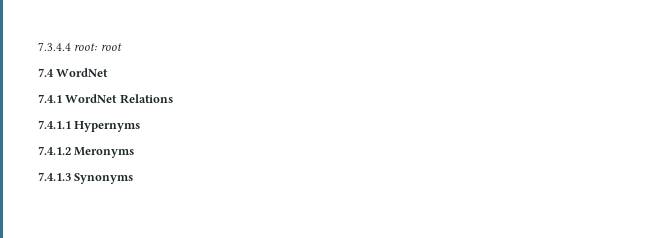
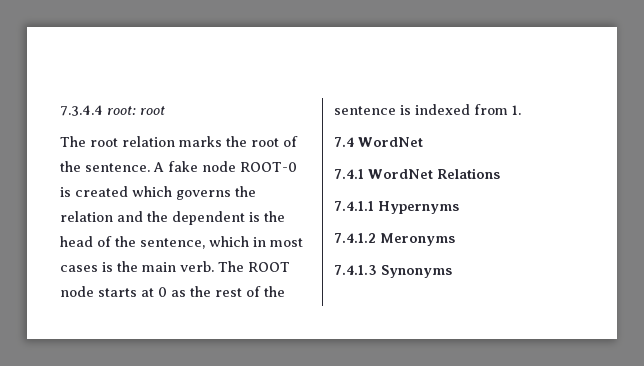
+ The root relation marks the root of the sentence. A fake node ROOT-0 is created which governs the relation and the dependent is the head of the sentence, which in most cases is the main verb. The ROOT node starts at 0 as the rest of the sentence is indexed from 1.

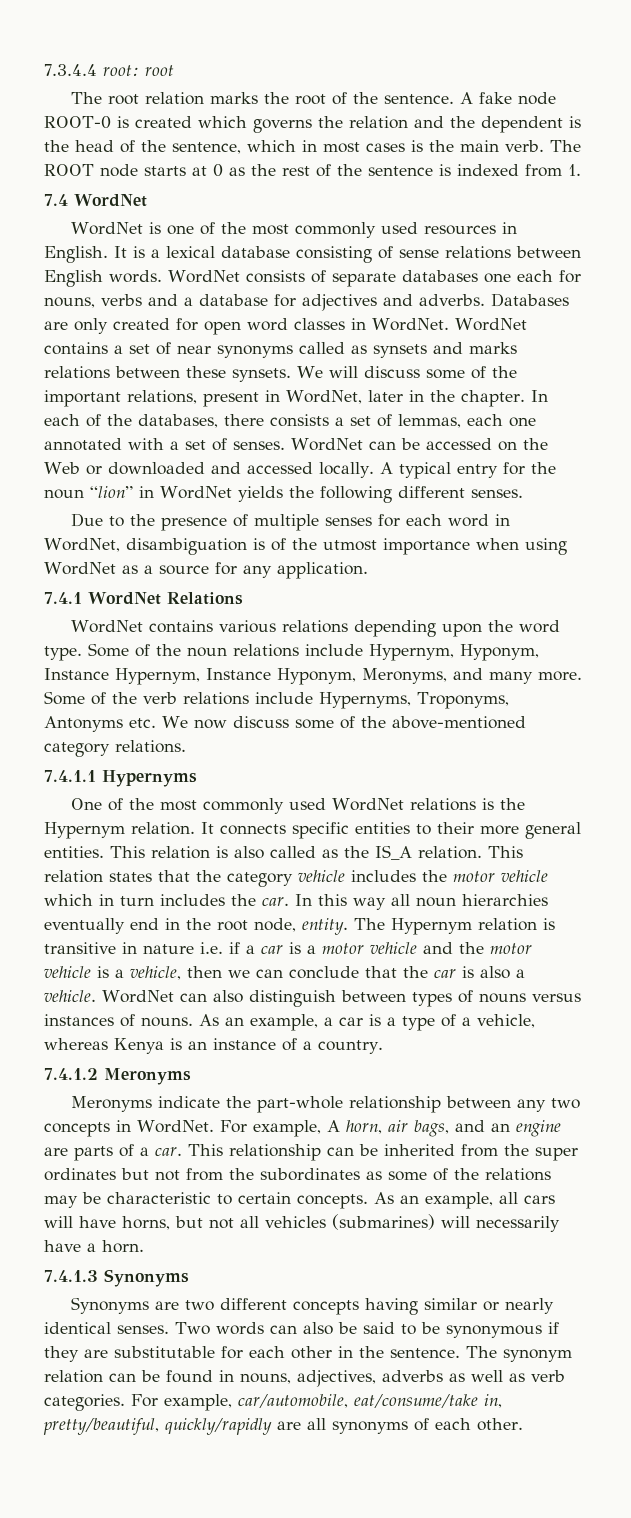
+ WordNet is one of the most commonly used resources in English. It is a lexical database consisting of sense relations between English words. WordNet consists of separate databases one each for nouns, verbs and a database for adjectives and adverbs. Databases are only created for open word classes in WordNet. WordNet contains a set of near synonyms called as synsets and marks relations between these synsets. We will discuss some of the important relations, present in WordNet, later in the chapter. In each of the databases, there consists a set of lemmas, each one annotated with a set of senses. WordNet can be accessed on the Web or downloaded and accessed locally. A typical entry for the noun “lion” in WordNet yields the following different senses.
+ Due to the presence of multiple senses for each word in WordNet, disambiguation is of the utmost importance when using WordNet as a source for any application.
  7.4.1 WordNet Relations
+ WordNet contains various relations depending upon the word type. Some of the noun relations include Hypernym, Hyponym, Instance Hypernym, Instance Hyponym, Meronyms, and many more. Some of the verb relations include Hypernyms, Troponyms, Antonyms etc. We now discuss some of the above-mentioned category relations.
  7.4.1.1 Hypernyms
+ One of the most commonly used WordNet relations is the Hypernym relation. It connects specific entities to their more general entities. This relation is also called as the IS_A relation. This relation states that the category vehicle includes the motor vehicle which in turn includes the car. In this way all noun hierarchies eventually end in the root node, entity. The Hypernym relation is transitive in nature i.e. if a car is a motor vehicle and the motor vehicle is a vehicle, then we can conclude that the car is also a vehicle. WordNet can also distinguish between types of nouns versus instances of nouns. As an example, a car is a type of a vehicle, whereas Kenya is an instance of a country.
  7.4.1.2 Meronyms
+ Meronyms indicate the part-whole relationship between any two concepts in WordNet. For example, A horn, air bags, and an engine are parts of a car. This relationship can be inherited from the super ordinates but not from the subordinates as some of the relations may be characteristic to certain concepts. As an example, all cars will have horns, but not all vehicles (submarines) will necessarily have a horn.
  7.4.1.3 Synonyms
+ Synonyms are two different concepts having similar or nearly identical senses. Two words can also be said to be synonymous if they are substitutable for each other in the sentence. The synonym relation can be found in nouns, adjectives, adverbs as well as verb categories. For example, car/automobile, eat/consume/take in, pretty/beautiful, quickly/rapidly are all synonyms of each other.

